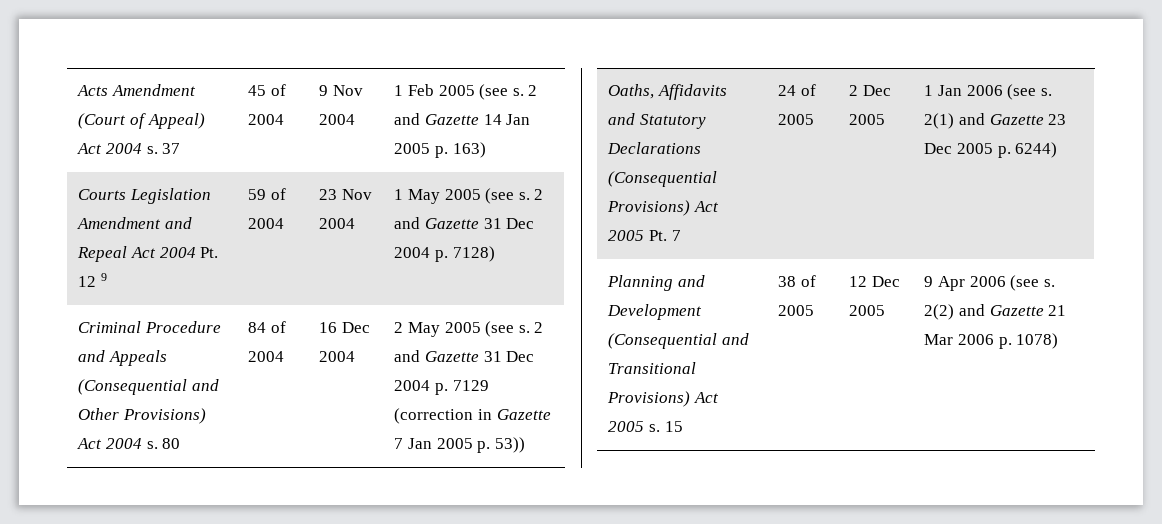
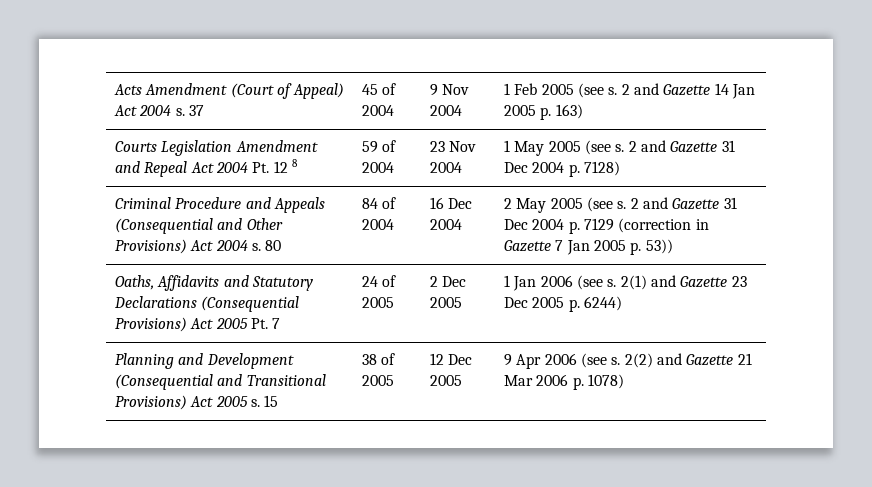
- Courts Legislation Amendment and Repeal Act 2004 Pt. 12 9 | 59 of 2004 | 23 Nov 2004 | 1 May 2005 (see s. 2 and Gazette 31 Dec 2004 p. 7128)
+ Courts Legislation Amendment and Repeal Act 2004 Pt. 12 8 | 59 of 2004 | 23 Nov 2004 | 1 May 2005 (see s. 2 and Gazette 31 Dec 2004 p. 7128)

